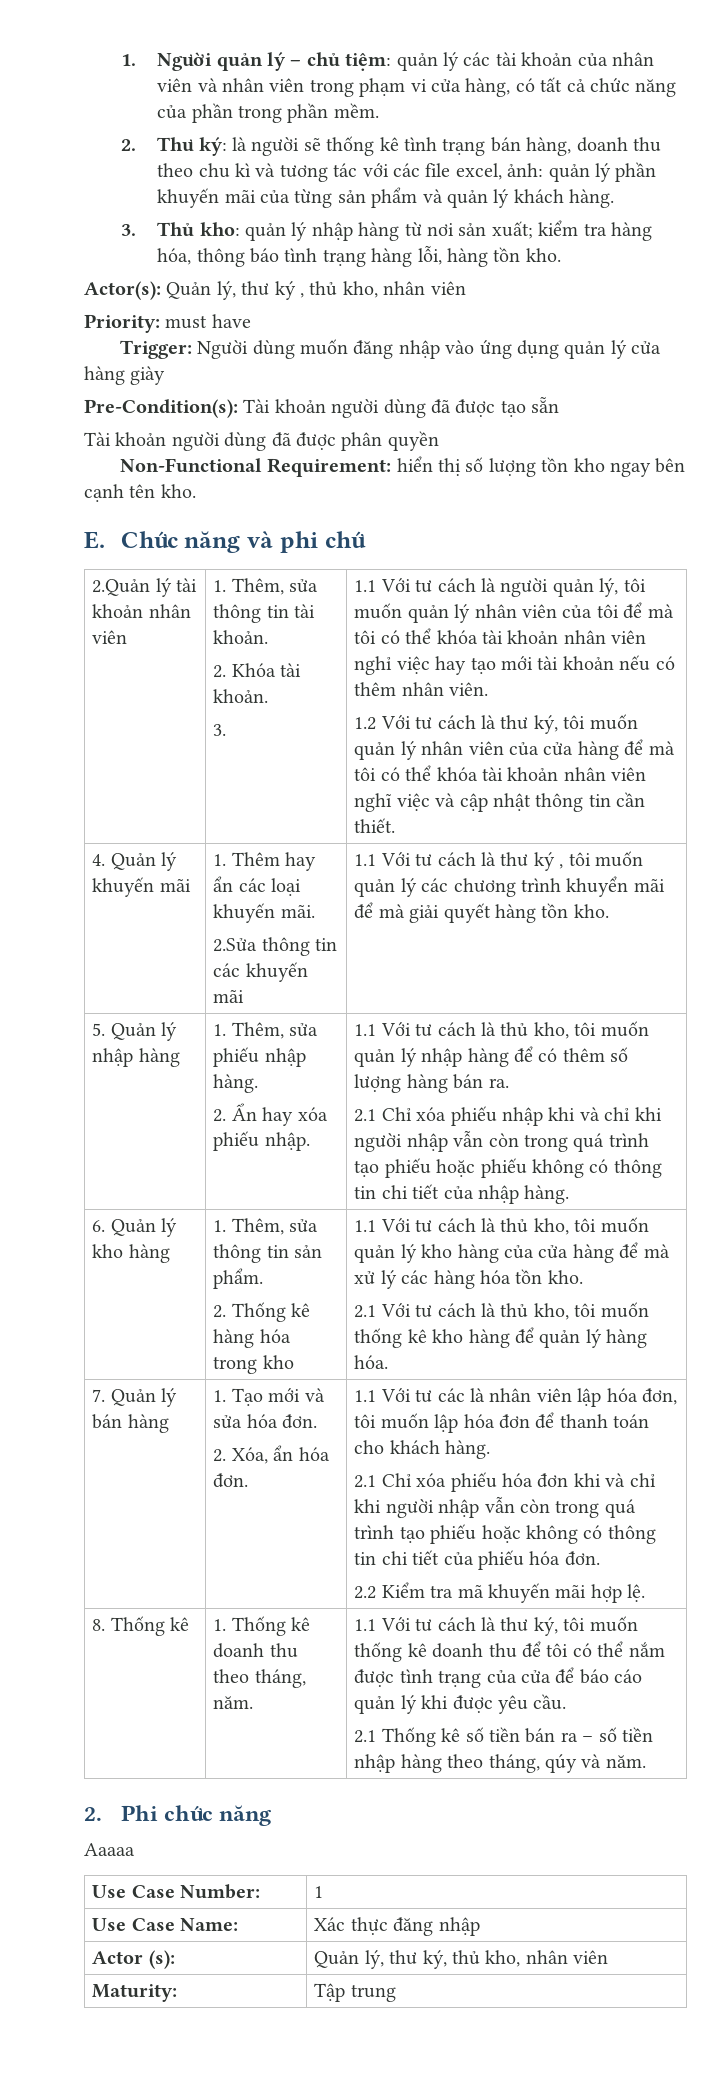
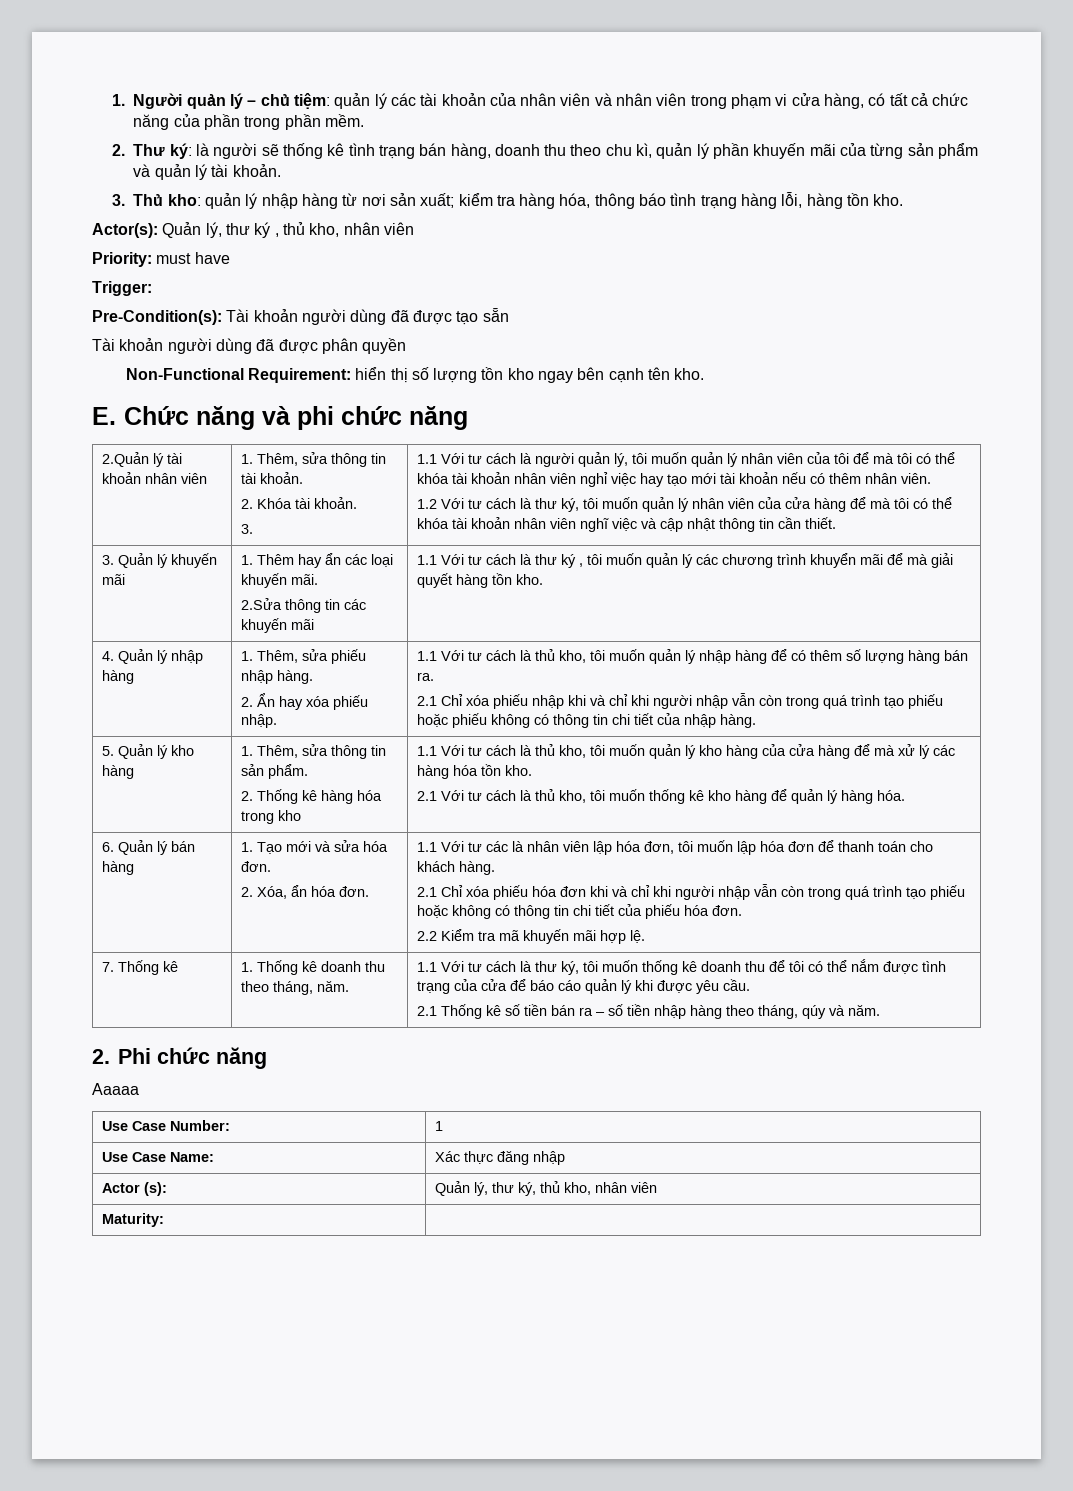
- 2. Thư ký: là người sẽ thống kê tình trạng bán hàng, doanh thu theo chu kì và tương tác với các file excel, ảnh: quản lý phần khuyến mãi của từng sản phẩm và quản lý khách hàng.
+ 2. Thư ký: là người sẽ thống kê tình trạng bán hàng, doanh thu theo chu kì, quản lý phần khuyến mãi của từng sản phẩm và quản lý tài khoản.
- Trigger: Người dùng muốn đăng nhập vào ứng dụng quản lý cửa hàng giày
+ Trigger:
- E. Chức năng và phi chứ
+ E. Chức năng và phi chức năng
- 4. Quản lý khuyến mãi
+ 3. Quản lý khuyến mãi
- 5. Quản lý nhập hàng
+ 4. Quản lý nhập hàng
- 6. Quản lý kho hàng
+ 5. Quản lý kho hàng
- 7. Quản lý bán hàng
+ 6. Quản lý bán hàng
- 8. Thống kê
+ 7. Thống kê
- Maturity: | Tập trung
+ Maturity: |

